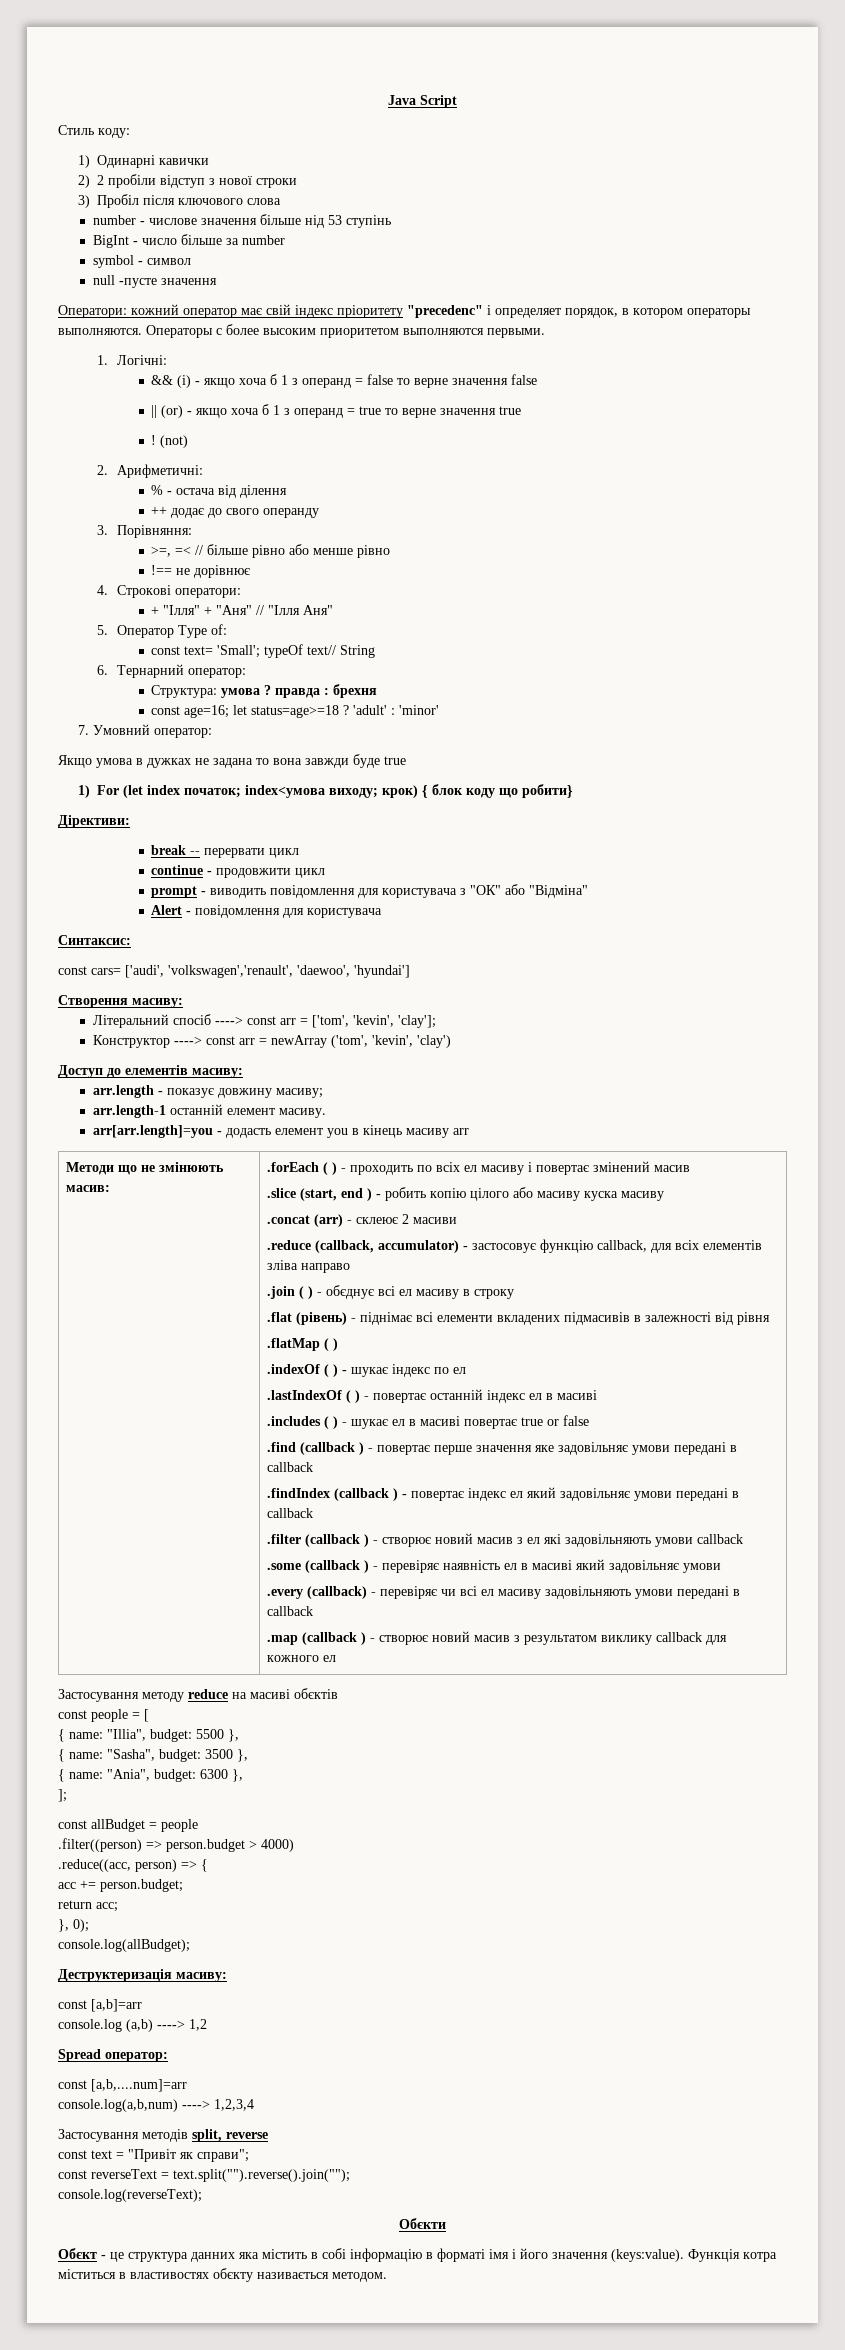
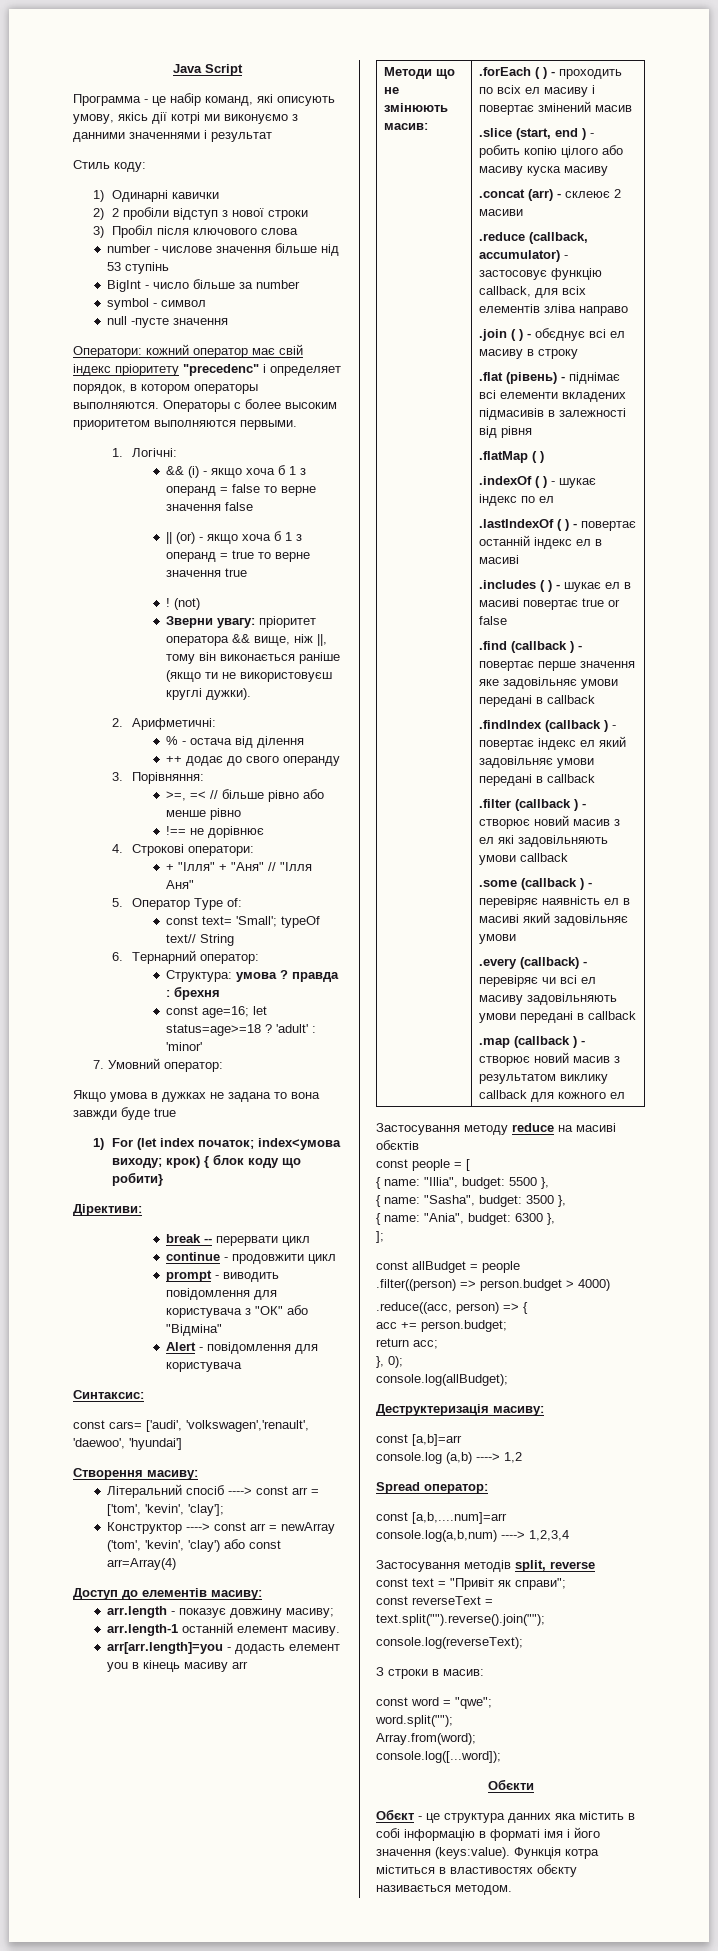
+ Программа - це набір команд, які описують умову, якісь дії котрі ми виконуємо з данними значеннями і результат
+ Зверни увагу: пріоритет оператора && вище, ніж ||, тому він виконається раніше (якщо ти не використовуєш круглі дужки).
- Конструктор ----> const arr = newArray ('tom', 'kevin', 'clay')
+ Конструктор ----> const arr = newArray ('tom', 'kevin', 'clay') або const arr=Array(4)
+ З строки в масив:
+ const word = "qwe";
+ word.split("");
+ Array.from(word);
+ console.log([...word]);

